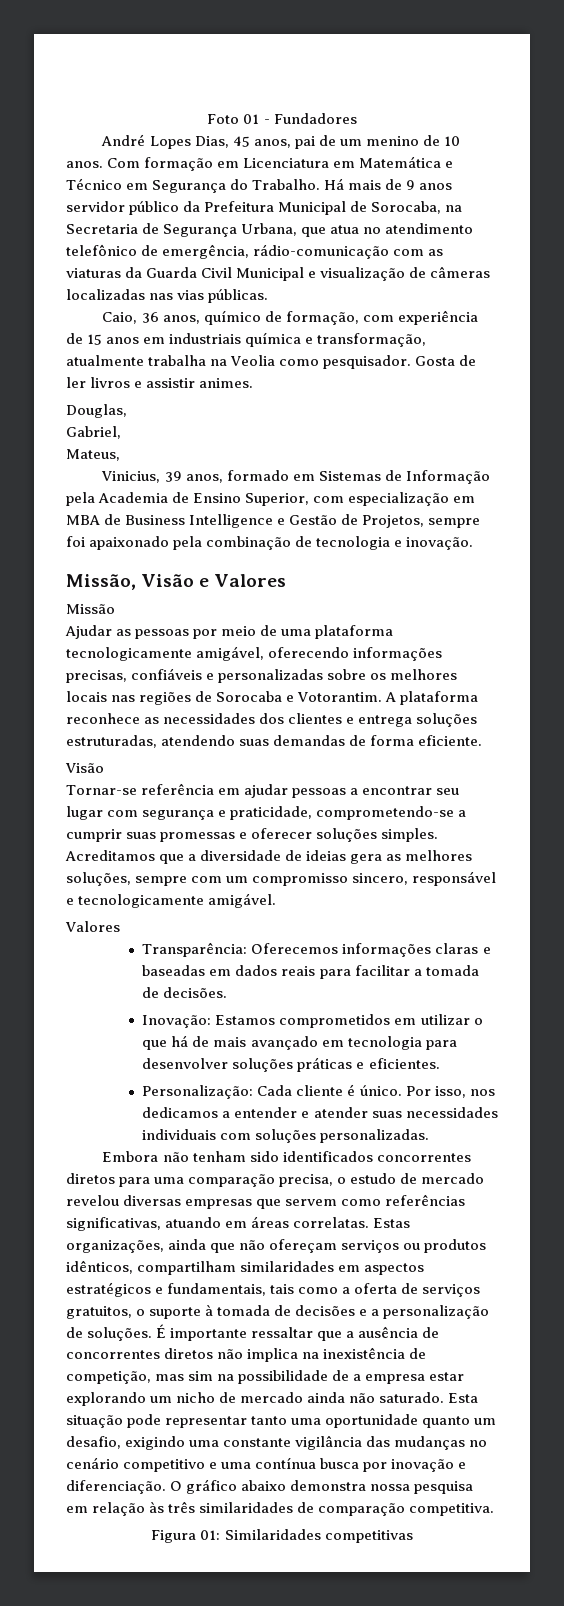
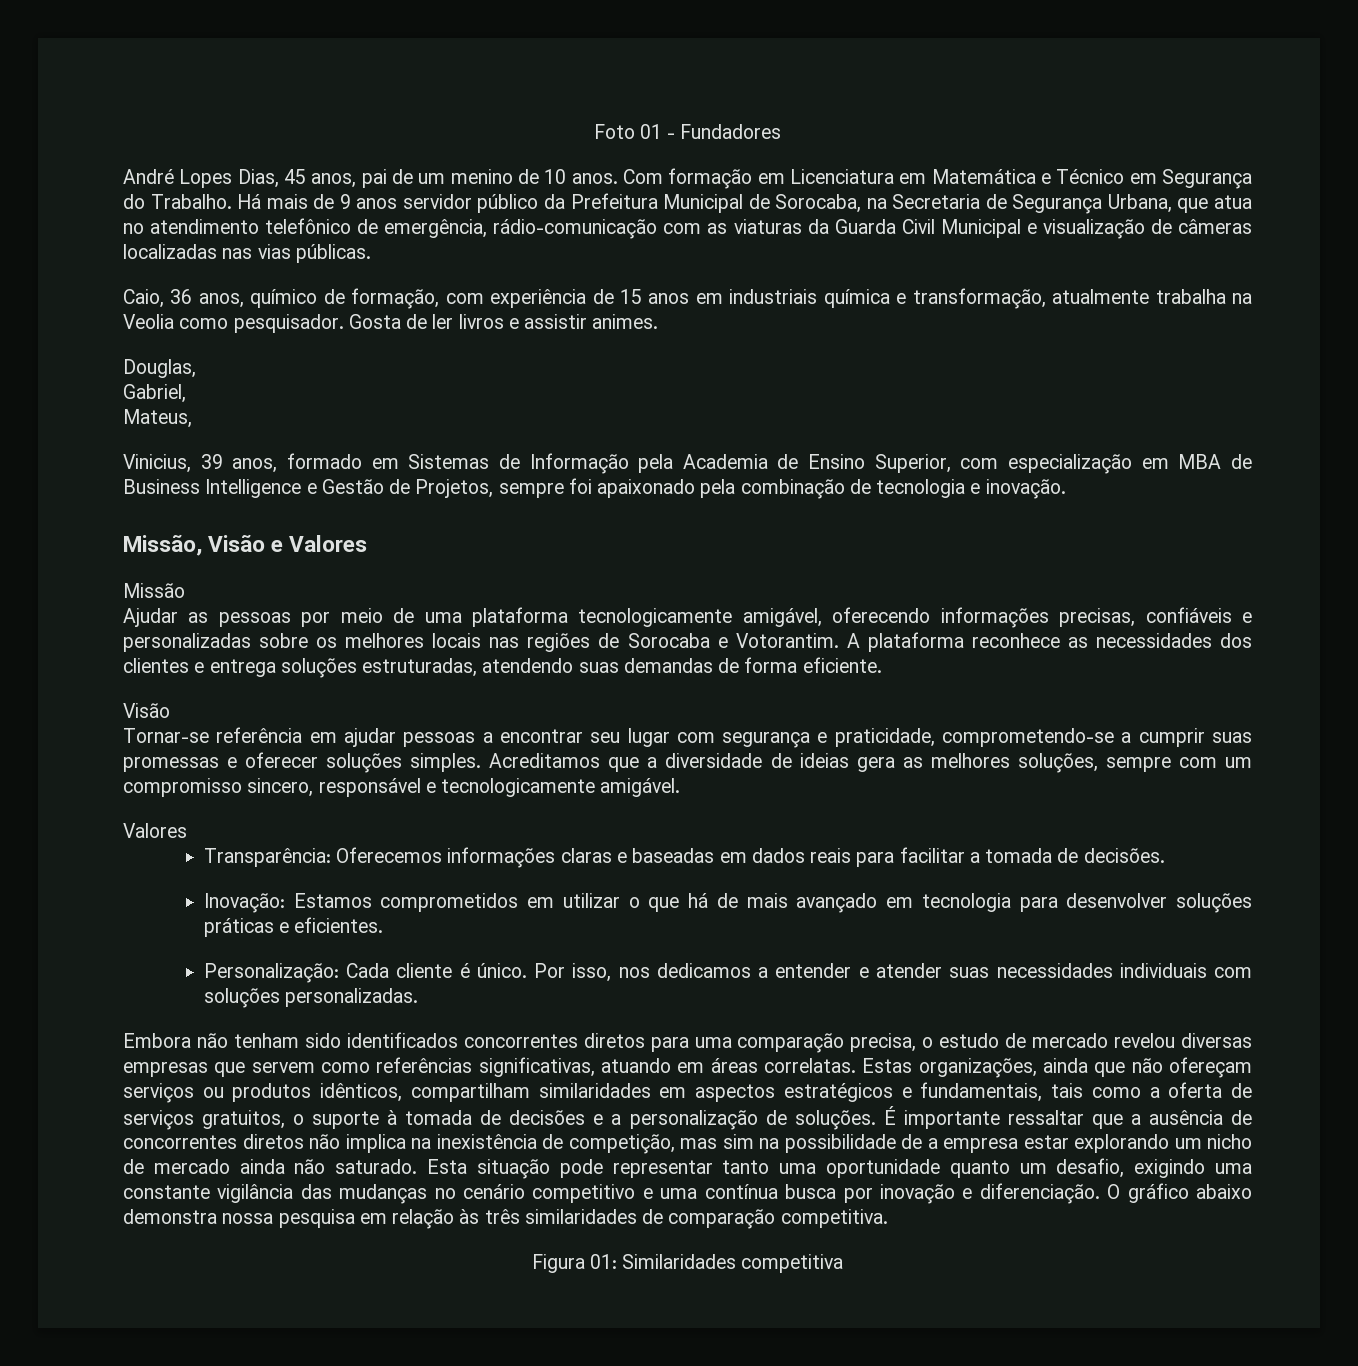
- Figura 01: Similaridades competitivas
+ Figura 01: Similaridades competitiva

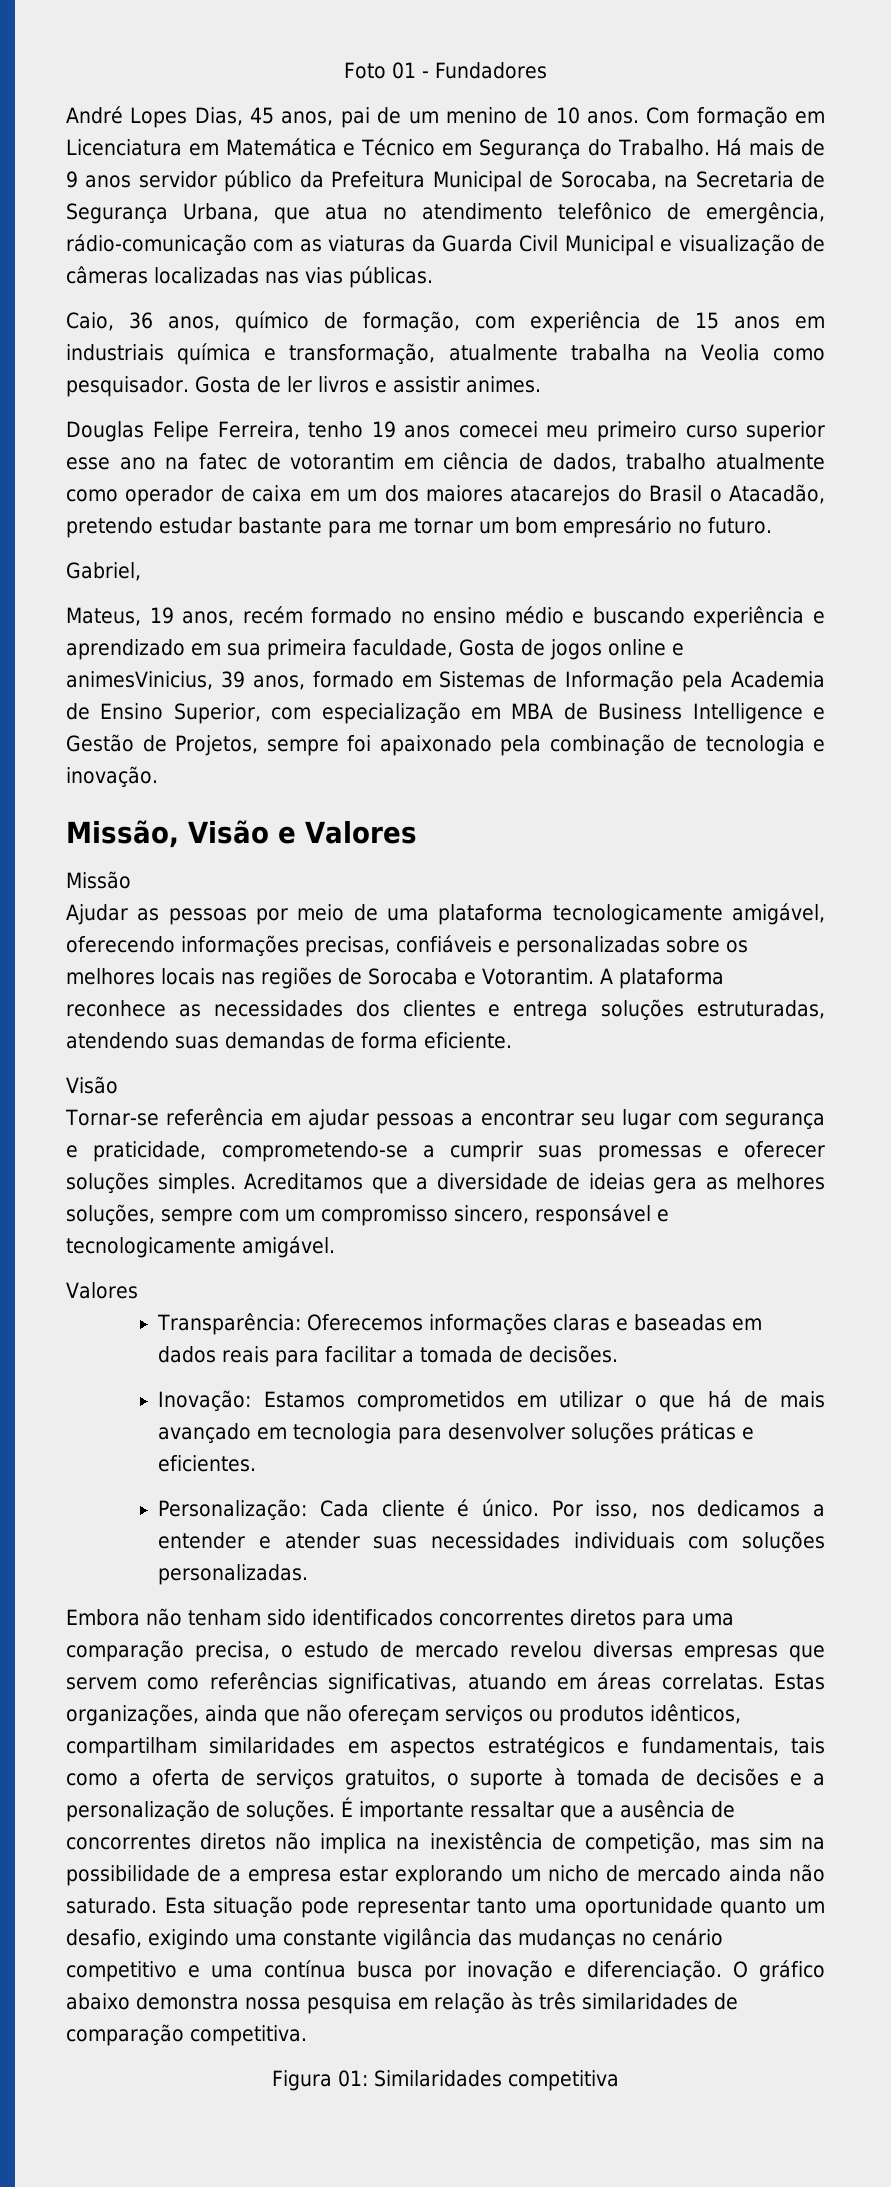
- Douglas,
+ Douglas Felipe Ferreira, tenho 19 anos comecei meu primeiro curso superior esse ano na fatec de votorantim em ciência de dados, trabalho atualmente como operador de caixa em um dos maiores atacarejos do Brasil o Atacadão, pretendo estudar bastante para me tornar um bom empresário no futuro.
  Gabriel,
- Mateus,
- Vinicius, 39 anos, formado em Sistemas de Informação pela Academia de Ensino Superior, com especialização em MBA de Business Intelligence e Gestão de Projetos, sempre foi apaixonado pela combinação de tecnologia e inovação.
+ Mateus, 19 anos, recém formado no ensino médio e buscando experiência e aprendizado em sua primeira faculdade, Gosta de jogos online e animesVinicius, 39 anos, formado em Sistemas de Informação pela Academia de Ensino Superior, com especialização em MBA de Business Intelligence e Gestão de Projetos, sempre foi apaixonado pela combinação de tecnologia e inovação.

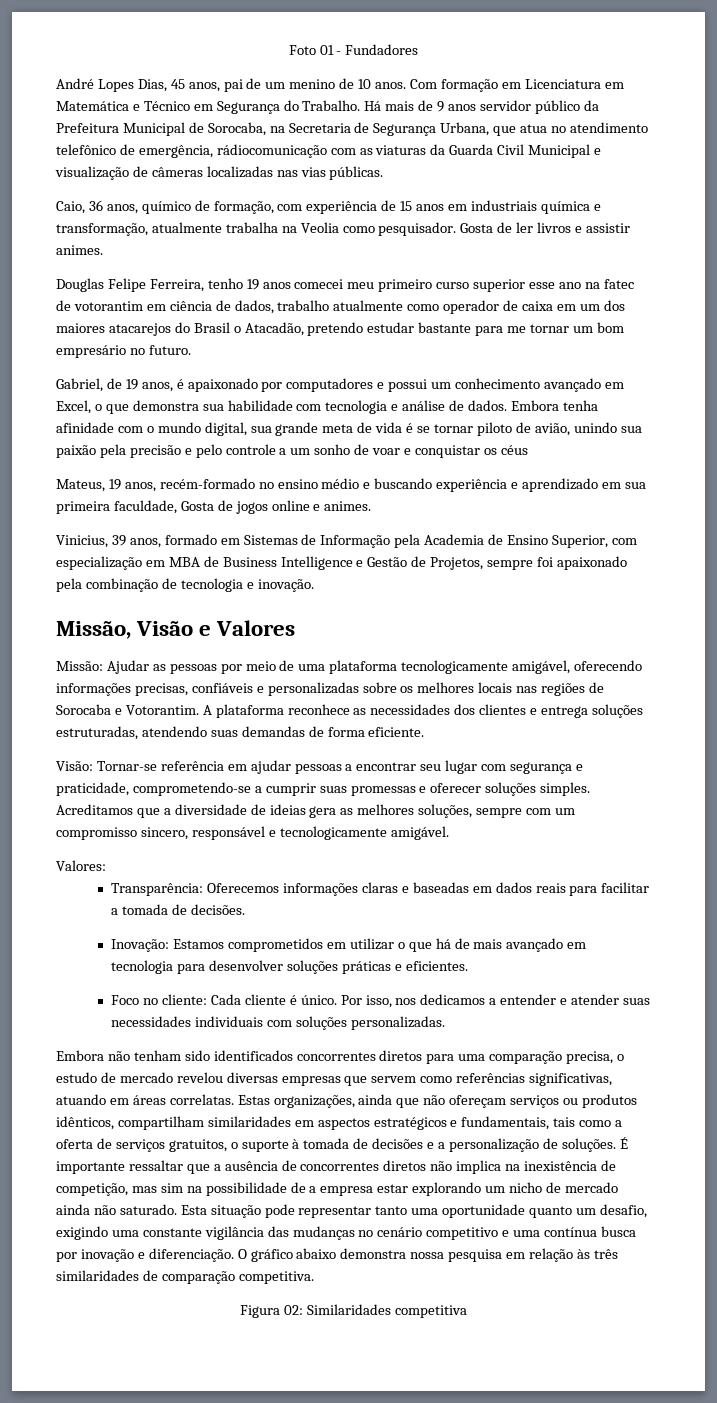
- Há mais de 9 anos servidor público da Prefeitura Municipal de Sorocaba, na Secretaria de Segurança Urbana, que atua no atendimento telefônico de emergência, rádio-comunicação com as viaturas da Guarda Civil Municipal e visualização de câmeras localizadas nas vias públicas.
+ Há mais de 9 anos servidor público da Prefeitura Municipal de Sorocaba, na Secretaria de Segurança Urbana, que atua no atendimento telefônico de emergência, rádiocomunicação com as viaturas da Guarda Civil Municipal e visualização de câmeras localizadas nas vias públicas.
- Gabriel,
+ Gabriel, de 19 anos, é apaixonado por computadores e possui um conhecimento avançado em Excel, o que demonstra sua habilidade com tecnologia e análise de dados. Embora tenha afinidade com o mundo digital, sua grande meta de vida é se tornar piloto de avião, unindo sua paixão pela precisão e pelo controle a um sonho de voar e conquistar os céus
- Mateus, 19 anos, recém formado no ensino médio e buscando experiência e aprendizado em sua primeira faculdade, Gosta de jogos online e animesVinicius, 39 anos, formado em Sistemas de Informação pela Academia de Ensino Superior, com especialização em MBA de Business Intelligence e Gestão de Projetos, sempre foi apaixonado pela combinação de tecnologia e inovação.
+ Mateus, 19 anos, recém-formado no ensino médio e buscando experiência e aprendizado em sua primeira faculdade, Gosta de jogos online e animes.
+ Vinicius, 39 anos, formado em Sistemas de Informação pela Academia de Ensino Superior, com especialização em MBA de Business Intelligence e Gestão de Projetos, sempre foi apaixonado pela combinação de tecnologia e inovação.
- Missão
- Ajudar as pessoas por meio de uma plataforma tecnologicamente amigável, oferecendo informações precisas, confiáveis e personalizadas sobre os melhores locais nas regiões de Sorocaba e Votorantim.
+ Missão: Ajudar as pessoas por meio de uma plataforma tecnologicamente amigável, oferecendo informações precisas, confiáveis e personalizadas sobre os melhores locais nas regiões de Sorocaba e Votorantim.
  A plataforma reconhece as necessidades dos clientes e entrega soluções estruturadas, atendendo suas demandas de forma eficiente.
- Visão
- Tornar-se referência em ajudar pessoas a encontrar seu lugar com segurança e praticidade, comprometendo-se a cumprir suas promessas e oferecer soluções simples.
+ Visão: Tornar-se referência em ajudar pessoas a encontrar seu lugar com segurança e praticidade, comprometendo-se a cumprir suas promessas e oferecer soluções simples.
  Acreditamos que a diversidade de ideias gera as melhores soluções, sempre com um compromisso sincero, responsável e tecnologicamente amigável.
- Valores
+ Valores:
- Personalização: Cada cliente é único.
+ Foco no cliente: Cada cliente é único.
- Figura 01: Similaridades competitiva
+ Figura 02: Similaridades competitiva

